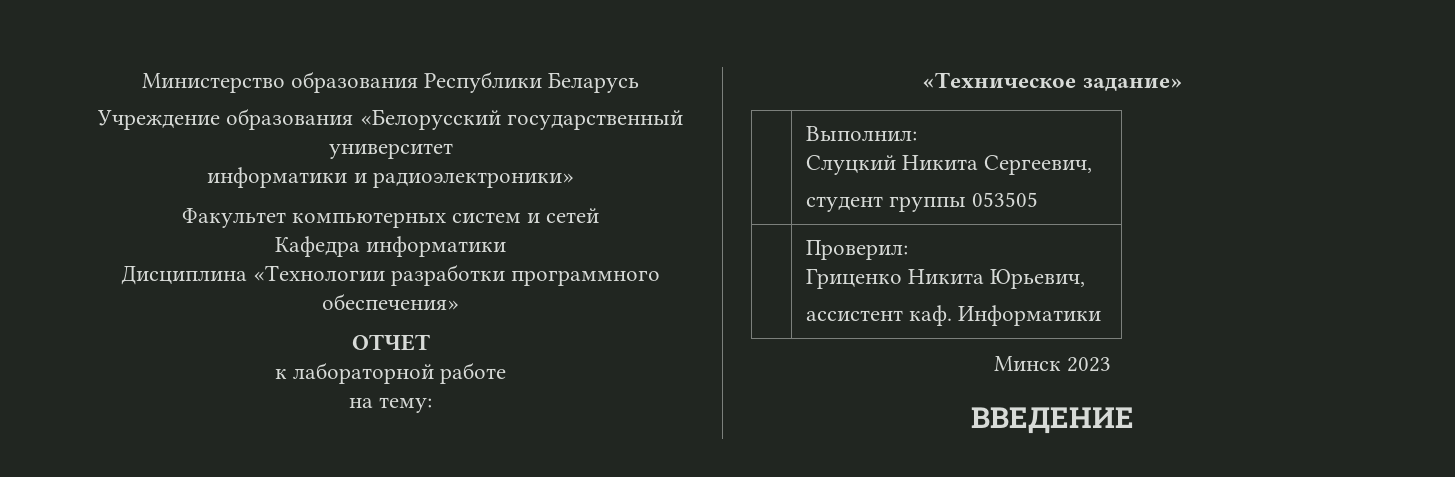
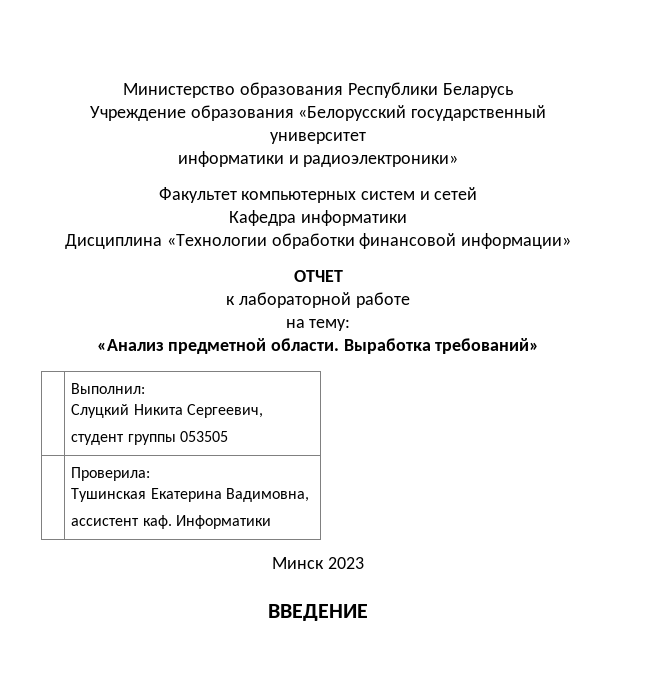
- Дисциплина «Технологии разработки программного обеспечения»
+ Дисциплина «Технологии обработки финансовой информации»
- «Техническое задание»
+ «Анализ предметной области. Выработка требований»
- | Проверил:
- Гриценко Никита Юрьевич,
+ | Проверила:
+ Тушинская Екатерина Вадимовна,

